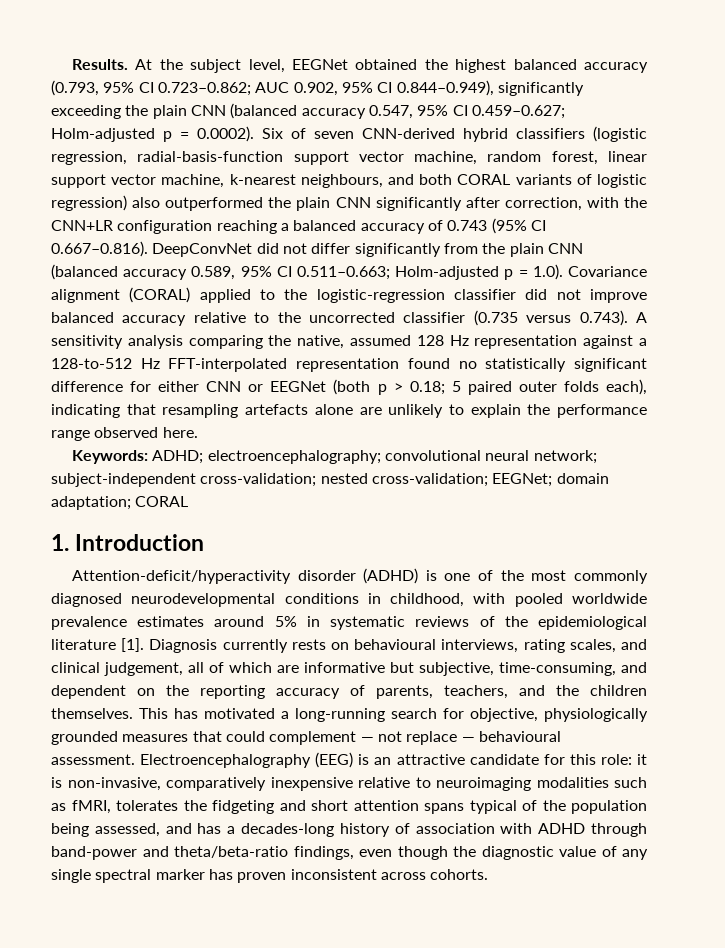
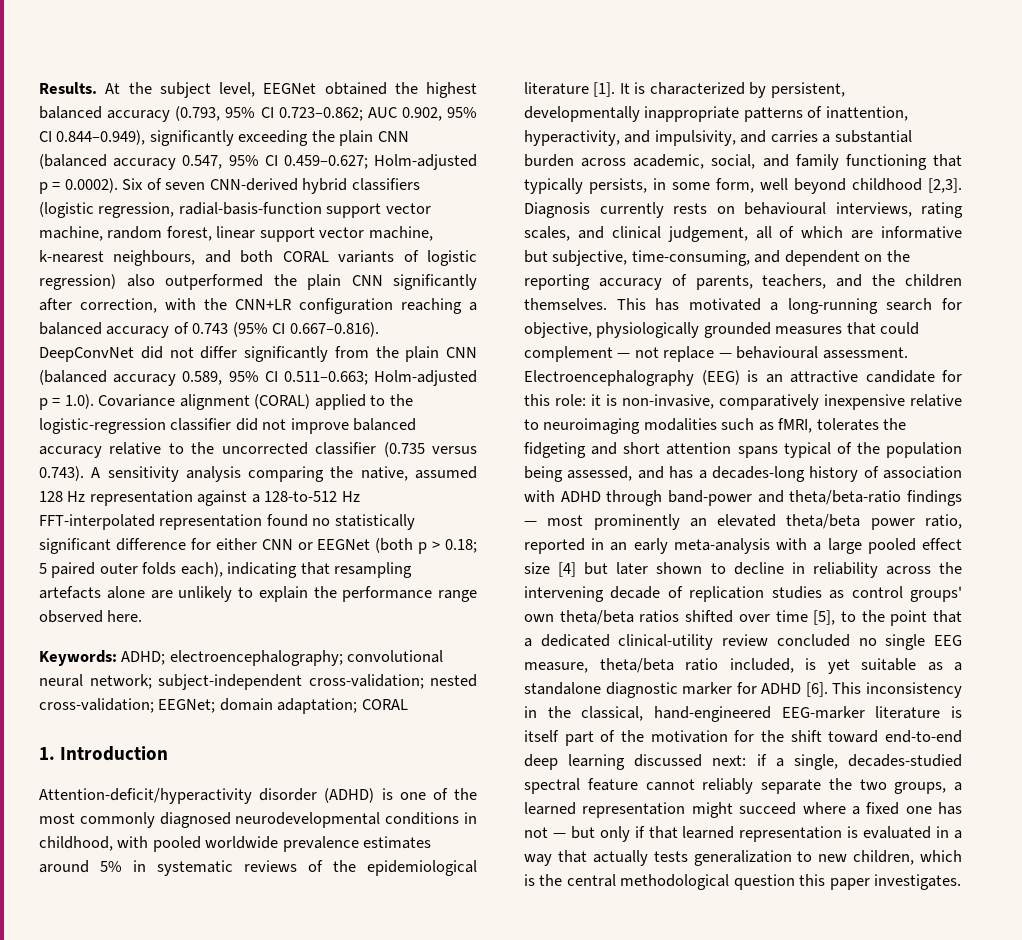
+ It is characterized by persistent, developmentally inappropriate patterns of inattention, hyperactivity, and impulsivity, and carries a substantial burden across academic, social, and family functioning that typically persists, in some form, well beyond childhood [2,3].
- Electroencephalography (EEG) is an attractive candidate for this role: it is non-invasive, comparatively inexpensive relative to neuroimaging modalities such as fMRI, tolerates the fidgeting and short attention spans typical of the population being assessed, and has a decades-long history of association with ADHD through band-power and theta/beta-ratio findings, even though the diagnostic value of any single spectral marker has proven inconsistent across cohorts.
+ Electroencephalography (EEG) is an attractive candidate for this role: it is non-invasive, comparatively inexpensive relative to neuroimaging modalities such as fMRI, tolerates the fidgeting and short attention spans typical of the population being assessed, and has a decades-long history of association with ADHD through band-power and theta/beta-ratio findings — most prominently an elevated theta/beta power ratio, reported in an early meta-analysis with a large pooled effect size [4] but later shown to decline in reliability across the intervening decade of replication studies as control groups' own theta/beta ratios shifted over time [5], to the point that a dedicated clinical-utility review concluded no single EEG measure, theta/beta ratio included, is yet suitable as a standalone diagnostic marker for ADHD [6]. This inconsistency in the classical, hand-engineered EEG-marker literature is itself part of the motivation for the shift toward end-to-end deep learning discussed next: if a single, decades-studied spectral feature cannot reliably separate the two groups, a learned representation might succeed where a fixed one has not — but only if that learned representation is evaluated in a way that actually tests generalization to new children, which is the central methodological question this paper investigates.

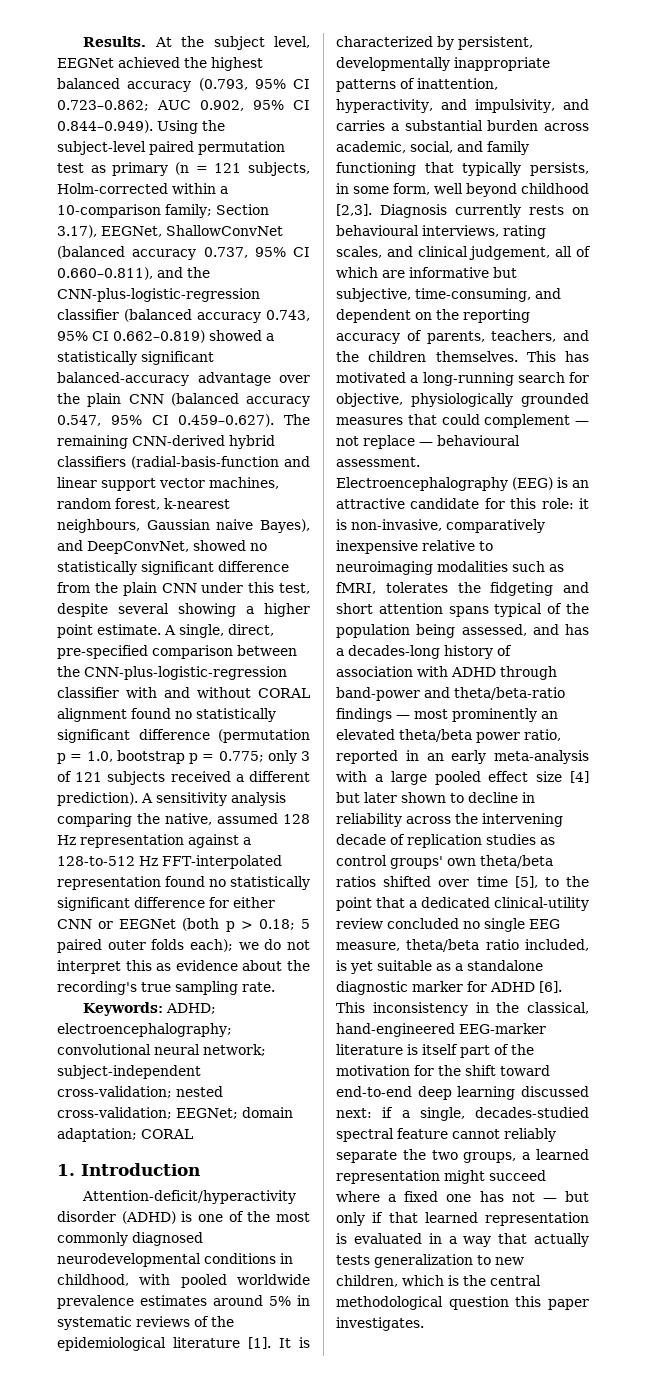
- At the subject level, EEGNet obtained the highest balanced accuracy (0.793, 95% CI 0.723–0.862; AUC 0.902, 95% CI 0.844–0.949), significantly exceeding the plain CNN (balanced accuracy 0.547, 95% CI 0.459–0.627; Holm-adjusted p = 0.0002). Six of seven CNN-derived hybrid classifiers (logistic regression, radial-basis-function support vector machine, random forest, linear support vector machine, k-nearest neighbours, and both CORAL variants of logistic regression) also outperformed the plain CNN significantly after correction, with the CNN+LR configuration reaching a balanced accuracy of 0.743 (95% CI 0.667–0.816). DeepConvNet did not differ significantly from the plain CNN (balanced accuracy 0.589, 95% CI 0.511–0.663; Holm-adjusted p = 1.0). Covariance alignment (CORAL) applied to the logistic-regression classifier did not improve balanced accuracy relative to the uncorrected classifier (0.735 versus 0.743). A sensitivity analysis comparing the native, assumed 128 Hz representation against a 128-to-512 Hz FFT-interpolated representation found no statistically significant difference for either CNN or EEGNet (both p > 0.18; 5 paired outer folds each), indicating that resampling artefacts alone are unlikely to explain the performance range observed here.
+ At the subject level, EEGNet achieved the highest balanced accuracy (0.793, 95% CI 0.723–0.862; AUC 0.902, 95% CI 0.844–0.949). Using the subject-level paired permutation test as primary (n = 121 subjects, Holm-corrected within a 10-comparison family; Section 3.17), EEGNet, ShallowConvNet (balanced accuracy 0.737, 95% CI 0.660–0.811), and the CNN-plus-logistic-regression classifier (balanced accuracy 0.743, 95% CI 0.662–0.819) showed a statistically significant balanced-accuracy advantage over the plain CNN (balanced accuracy 0.547, 95% CI 0.459–0.627). The remaining CNN-derived hybrid classifiers (radial-basis-function and linear support vector machines, random forest, k-nearest neighbours, Gaussian naive Bayes), and DeepConvNet, showed no statistically significant difference from the plain CNN under this test, despite several showing a higher point estimate. A single, direct, pre-specified comparison between the CNN-plus-logistic-regression classifier with and without CORAL alignment found no statistically significant difference (permutation p = 1.0, bootstrap p = 0.775; only 3 of 121 subjects received a different prediction). A sensitivity analysis comparing the native, assumed 128 Hz representation against a 128-to-512 Hz FFT-interpolated representation found no statistically significant difference for either CNN or EEGNet (both p > 0.18; 5 paired outer folds each); we do not interpret this as evidence about the recording's true sampling rate.

